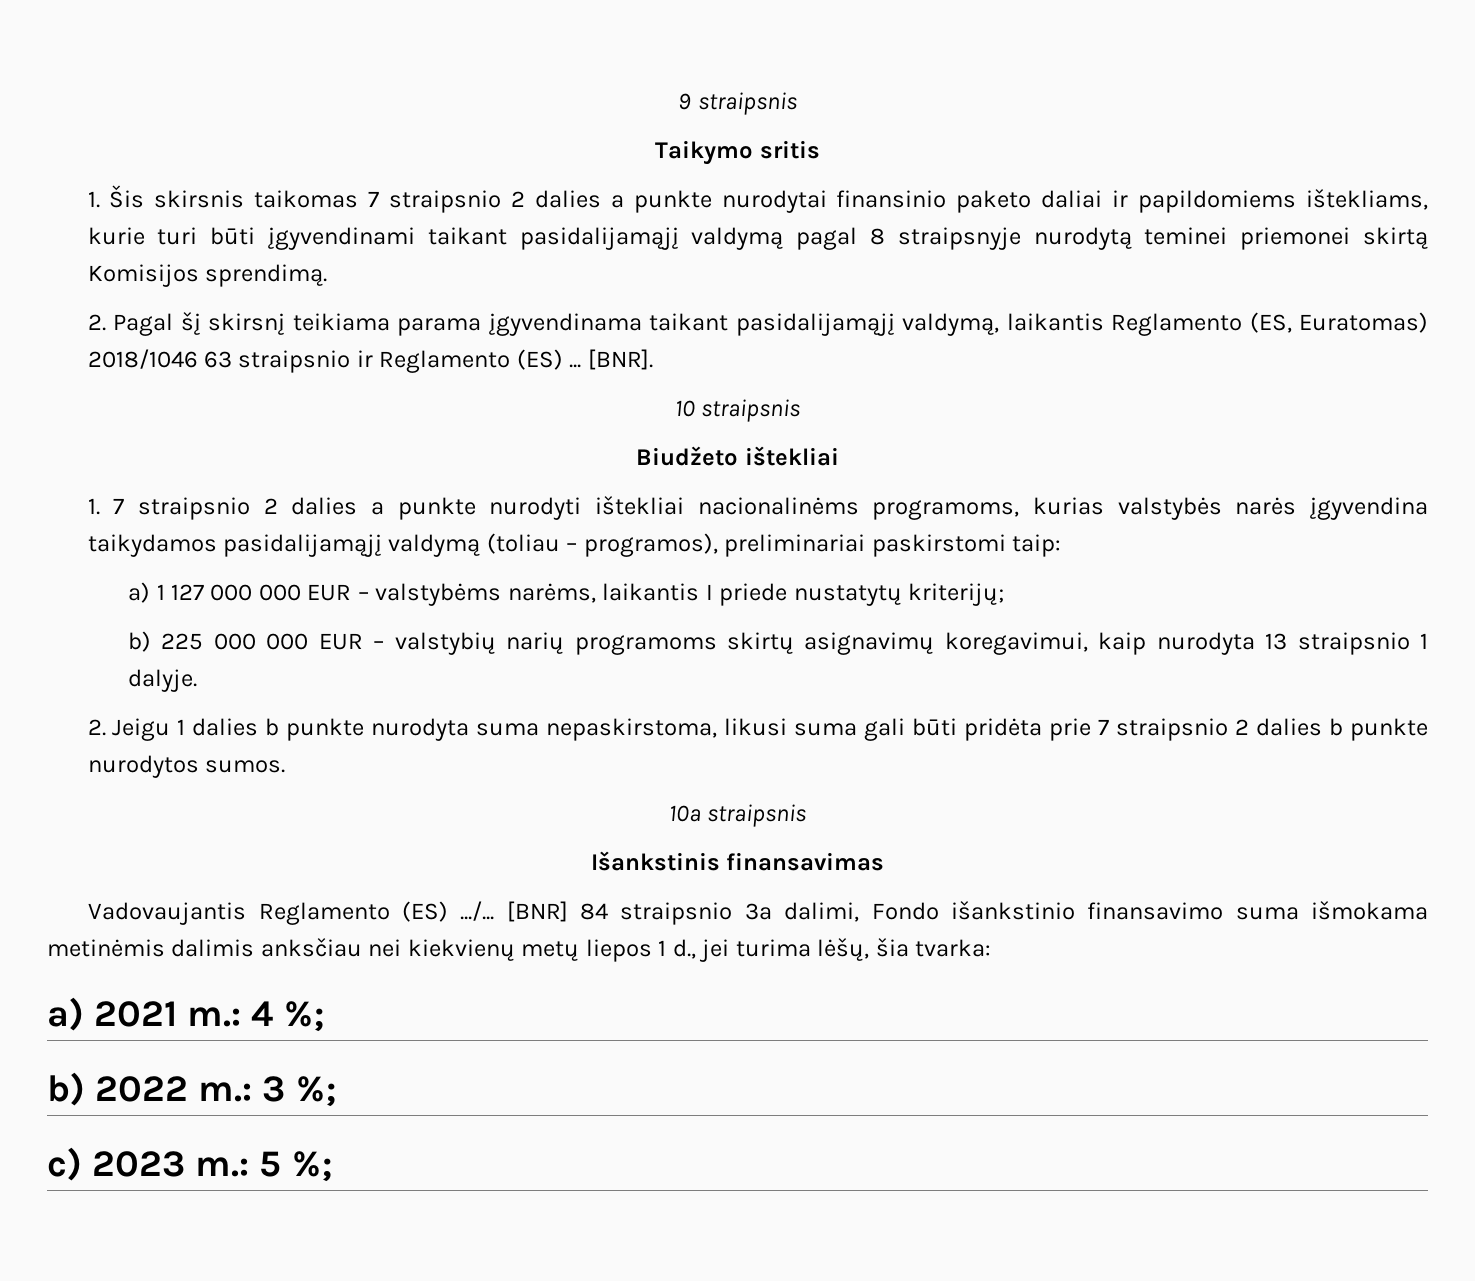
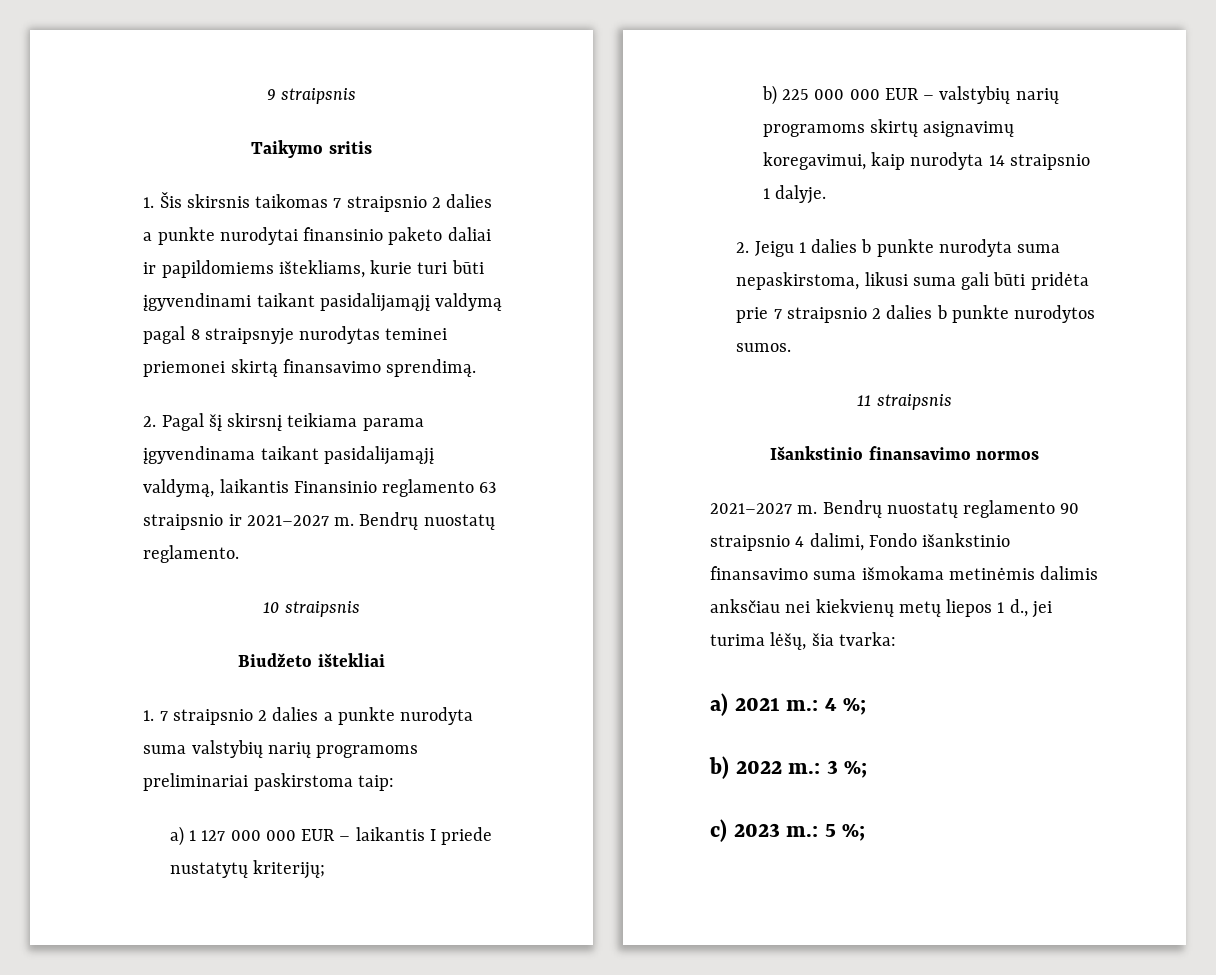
- 1. Šis skirsnis taikomas 7 straipsnio 2 dalies a punkte nurodytai finansinio paketo daliai ir papildomiems ištekliams, kurie turi būti įgyvendinami taikant pasidalijamąjį valdymą pagal 8 straipsnyje nurodytą teminei priemonei skirtą Komisijos sprendimą.
+ 1. Šis skirsnis taikomas 7 straipsnio 2 dalies a punkte nurodytai finansinio paketo daliai ir papildomiems ištekliams, kurie turi būti įgyvendinami taikant pasidalijamąjį valdymą pagal 8 straipsnyje nurodytas teminei priemonei skirtą finansavimo sprendimą.
- 2. Pagal šį skirsnį teikiama parama įgyvendinama taikant pasidalijamąjį valdymą, laikantis Reglamento (ES, Euratomas) 2018/1046 63 straipsnio ir Reglamento (ES) ... [BNR].
+ 2. Pagal šį skirsnį teikiama parama įgyvendinama taikant pasidalijamąjį valdymą, laikantis Finansinio reglamento 63 straipsnio ir 2021–2027 m. Bendrų nuostatų reglamento.
- 1. 7 straipsnio 2 dalies a punkte nurodyti ištekliai nacionalinėms programoms, kurias valstybės narės įgyvendina taikydamos pasidalijamąjį valdymą (toliau – programos), preliminariai paskirstomi taip:
+ 1. 7 straipsnio 2 dalies a punkte nurodyta suma valstybių narių programoms preliminariai paskirstoma taip:
- a) 1 127 000 000 EUR – valstybėms narėms, laikantis I priede nustatytų kriterijų;
+ a) 1 127 000 000 EUR – laikantis I priede nustatytų kriterijų;
- b) 225 000 000 EUR – valstybių narių programoms skirtų asignavimų koregavimui, kaip nurodyta 13 straipsnio 1 dalyje.
+ b) 225 000 000 EUR – valstybių narių programoms skirtų asignavimų koregavimui, kaip nurodyta 14 straipsnio 1 dalyje.
- 10a straipsnis
- Išankstinis finansavimas
- Vadovaujantis Reglamento (ES) .../... [BNR] 84 straipsnio 3a dalimi, Fondo išankstinio finansavimo suma išmokama metinėmis dalimis anksčiau nei kiekvienų metų liepos 1 d., jei turima lėšų, šia tvarka:
+ 11 straipsnis
+ Išankstinio finansavimo normos
+ 2021–2027 m. Bendrų nuostatų reglamento 90 straipsnio 4 dalimi, Fondo išankstinio finansavimo suma išmokama metinėmis dalimis anksčiau nei kiekvienų metų liepos 1 d., jei turima lėšų, šia tvarka:

